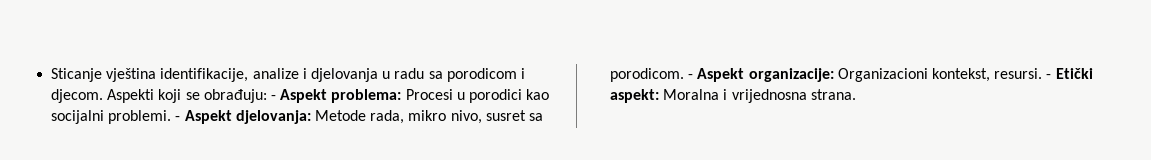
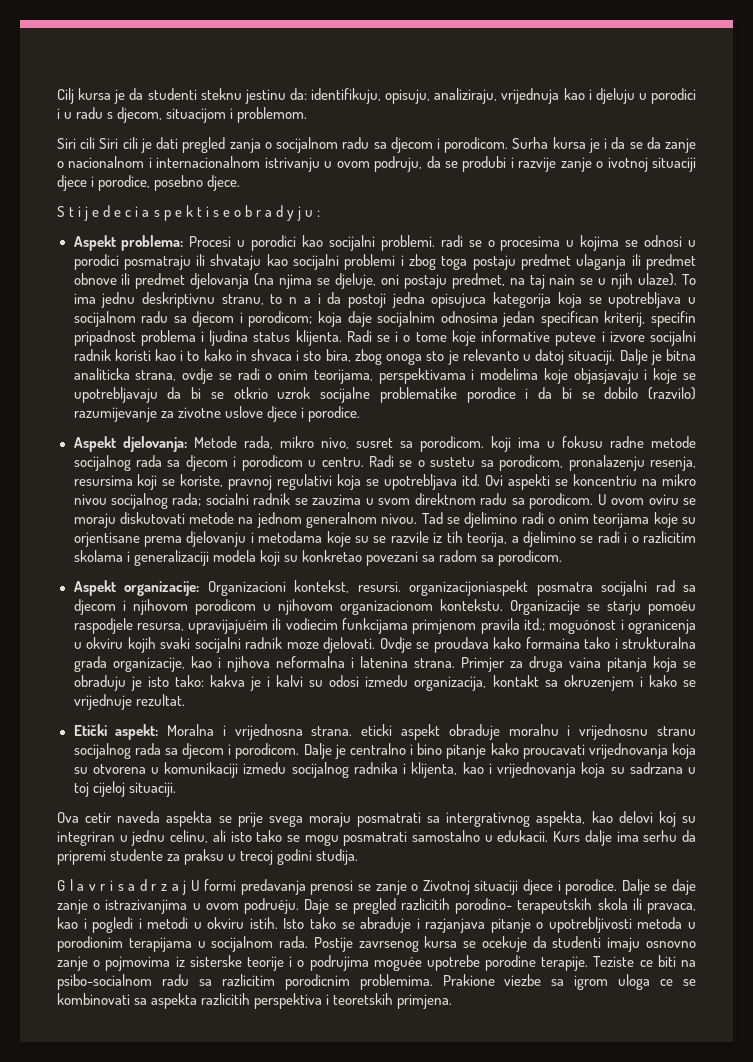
- Sticanje vještina identifikacije, analize i djelovanja u radu sa porodicom i djecom. Aspekti koji se obrađuju: - Aspekt problema: Procesi u porodici kao socijalni problemi. - Aspekt djelovanja: Metode rada, mikro nivo, susret sa porodicom. - Aspekt organizacije: Organizacioni kontekst, resursi. - Etički aspekt: Moralna i vrijednosna strana.
+ Cilj kursa je da studenti steknu jestinu da: identifikuju, opisuju, analiziraju, vrijednuja kao i djeluju u porodici i u radu s djecom, situacijom i problemom.
+ Siri cili Siri cili je dati pregled zanja o socijalnom radu sa djecom i porodicom. Surha kursa je i da se da zanje o nacionalnom i internacionalnom istrivanju u ovom podruju, da se produbi i razvije zanje o ivotnoj situaciji djece i porodice, posebno djece.
+ S t i j e d e c i a s p e k t i s e o b r a d y j u :
+ Aspekt problema: Procesi u porodici kao socijalni problemi. radi se o procesima u kojima se odnosi u porodici posmatraju ili shvataju kao socijalni problemi i zbog toga postaju predmet ulaganja ili predmet obnove ili predmet djelovanja (na njima se djeluje, oni postaju predmet, na taj nain se u njih ulaze). To ima jednu deskriptivnu stranu, to n a i da postoji jedna opisujuca kategorija koja se upotrebljava u socijalnom radu sa djecom i porodicom; koja daje socijalnim odnosima jedan specifican kriterij, specifin pripadnost problema i ljudina status klijenta. Radi se i o tome koje informative puteve i izvore socijalni radnik koristi kao i to kako in shvaca i sto bira, zbog onoga sto je relevanto u datoj situaciji. Dalje je bitna analiticka strana, ovdje se radi o onim teorijama, perspektivama i modelima koje objasjavaju i koje se upotrebljavaju da bi se otkrio uzrok socijalne problematike porodice i da bi se dobilo (razvilo) razumijevanje za zivotne uslove djece i porodice.
+ Aspekt djelovanja: Metode rada, mikro nivo, susret sa porodicom. koji ima u fokusu radne metode socijalnog rada sa djecom i porodicom u centru. Radi se o sustetu sa porodicom, pronalazenju resenja, resursima koji se koriste, pravnoj regulativi koja se upotrebljava itd. Ovi aspekti se koncentriu na mikro nivou socijalnog rada; socialni radnik se zauzima u svom direktnom radu sa porodicom. U ovom oviru se moraju diskutovati metode na jednom generalnom nivou. Tad se djelimino radi o onim teorijama koje su orjentisane prema djelovanju i metodama koje su se razvile iz tih teorija, a djelimino se radi i o razlicitim skolama i generalizaciji modela koji su konkretao povezani sa radom sa porodicom.
+ Aspekt organizacije: Organizacioni kontekst, resursi. organizacijoniaspekt posmatra socijalni rad sa djecom i njihovom porodicom u njihovom organizacionom kontekstu. Organizacije se starju pomoéu raspodjele resursa, upravijajuéim ili vodiecim funkcijama primjenom pravila itd.; moguónost i ogranicenja u okviru kojih svaki socijalni radnik moze djelovati. Ovdje se proudava kako formaina tako i strukturalna grada organizacije, kao i njihova neformalna i latenina strana. Primjer za druga vaina pitanja koja se obraduju je isto tako: kakva je i kalvi su odosi izmedu organizacija, kontakt sa okruzenjem i kako se vrijednuje rezultat.
+ Etički aspekt: Moralna i vrijednosna strana. eticki aspekt obraduje moralnu i vrijednosnu stranu socijalnog rada sa djecom i porodicom. Dalje je centralno i bino pitanje kako proucavati vrijednovanja koja su otvorena u komunikaciji izmedu socijalnog radnika i klijenta, kao i vrijednovanja koja su sadrzana u toj cijeloj situaciji.
+ Ova cetir naveda aspekta se prije svega moraju posmatrati sa intergrativnog aspekta, kao delovi koj su integriran u jednu celinu, ali isto tako se mogu posmatrati samostalno u edukacii. Kurs dalje ima serhu da pripremi studente za praksu u trecoj godini studija.
+ G l a v r i s a d r z a j U formi predavanja prenosi se zanje o Zivotnoj situaciji djece i porodice. Dalje se daje zanje o istrazivanjima u ovom podruéju. Daje se pregled razlicitih porodino- terapeutskih skola ili pravaca, kao i pogledi i metodi u okviru istih. Isto tako se abraduje i razjanjava pitanje o upotrebljivosti metoda u porodionim terapijama u socijalnom rada. Postije zavrsenog kursa se ocekuje da studenti imaju osnovno zanje o pojmovima iz sisterske teorije i o podrujima moguée upotrebe porodine terapije. Teziste ce biti na psibo-socialnom radu sa razlicitim porodicnim problemima. Prakione viezbe sa igrom uloga ce se kombinovati sa aspekta razlicitih perspektiva i teoretskih primjena.

